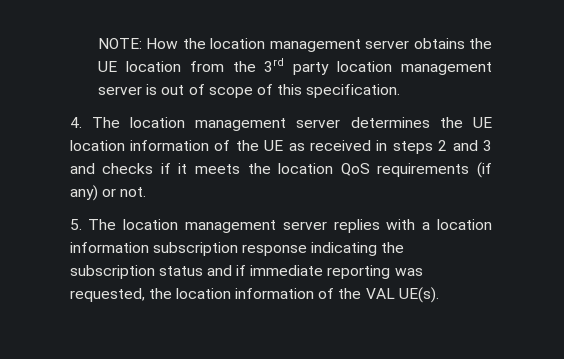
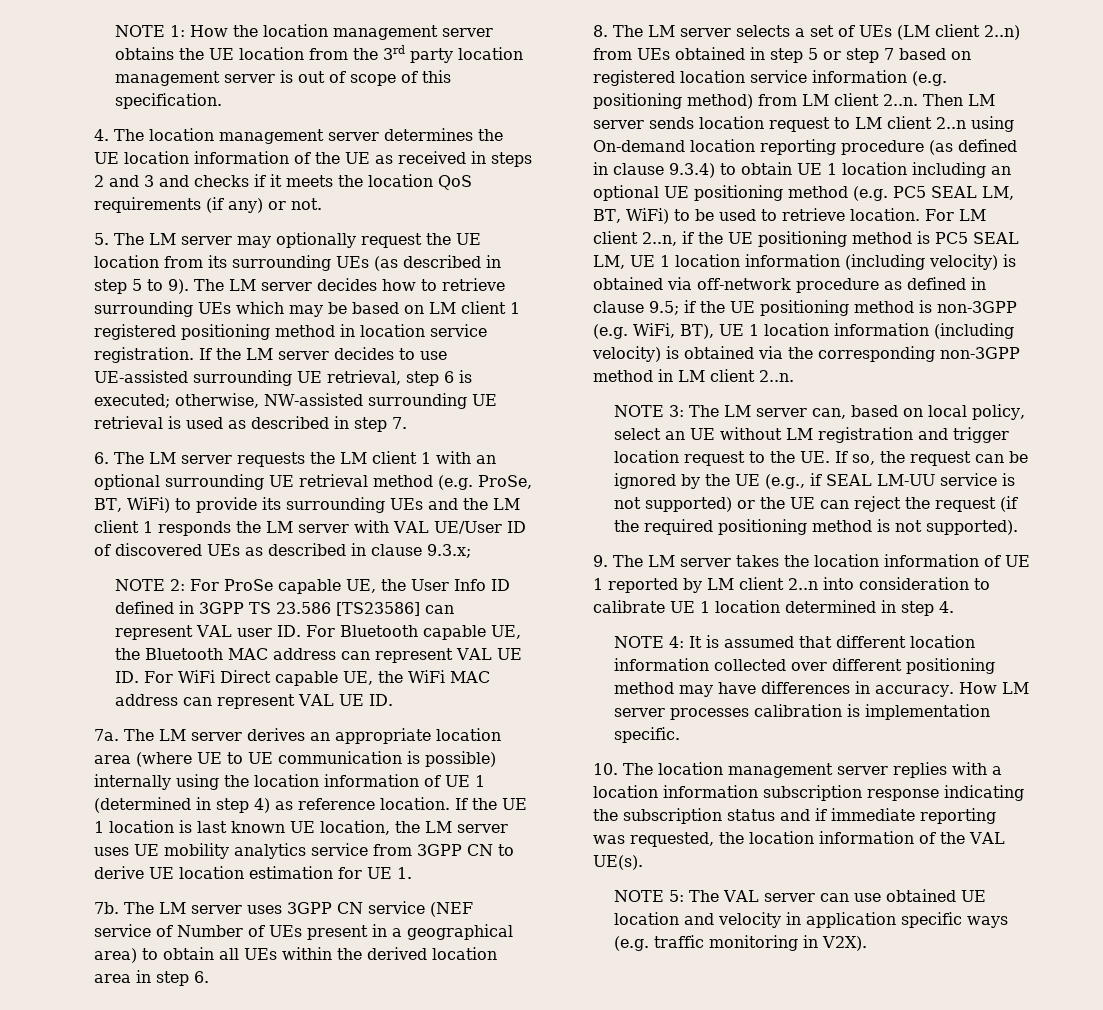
- NOTE: How the location management server obtains the UE location from the 3rd party location management server is out of scope of this specification.
+ NOTE 1: How the location management server obtains the UE location from the 3rd party location management server is out of scope of this specification.
- 5. The location management server replies with a location information subscription response indicating the subscription status and if immediate reporting was requested, the location information of the VAL UE(s).
+ 5. The LM server may optionally request the UE location from its surrounding UEs (as described in step 5 to 9). The LM server decides how to retrieve surrounding UEs which may be based on LM client 1 registered positioning method in location service registration. If the LM server decides to use UE-assisted surrounding UE retrieval, step 6 is executed; otherwise, NW-assisted surrounding UE retrieval is used as described in step 7.
+ 6. The LM server requests the LM client 1 with an optional surrounding UE retrieval method (e.g. ProSe, BT, WiFi) to provide its surrounding UEs and the LM client 1 responds the LM server with VAL UE/User ID of discovered UEs as described in clause 9.3.x;
+ NOTE 2: For ProSe capable UE, the User Info ID defined in 3GPP TS 23.586 [TS23586] can represent VAL user ID. For Bluetooth capable UE, the Bluetooth MAC address can represent VAL UE ID. For WiFi Direct capable UE, the WiFi MAC address can represent VAL UE ID.
+ 7a. The LM server derives an appropriate location area (where UE to UE communication is possible) internally using the location information of UE 1 (determined in step 4) as reference location. If the UE 1 location is last known UE location, the LM server uses UE mobility analytics service from 3GPP CN to derive UE location estimation for UE 1.
+ 7b. The LM server uses 3GPP CN service (NEF service of Number of UEs present in a geographical area) to obtain all UEs within the derived location area in step 6.
+ 8. The LM server selects a set of UEs (LM client 2..n) from UEs obtained in step 5 or step 7 based on registered location service information (e.g. positioning method) from LM client 2..n. Then LM server sends location request to LM client 2..n using On-demand location reporting procedure (as defined in clause 9.3.4) to obtain UE 1 location including an optional UE positioning method (e.g. PC5 SEAL LM, BT, WiFi) to be used to retrieve location. For LM client 2..n, if the UE positioning method is PC5 SEAL LM, UE 1 location information (including velocity) is obtained via off-network procedure as defined in clause 9.5; if the UE positioning method is non-3GPP (e.g. WiFi, BT), UE 1 location information (including velocity) is obtained via the corresponding non-3GPP method in LM client 2..n.
+ NOTE 3: The LM server can, based on local policy, select an UE without LM registration and trigger location request to the UE. If so, the request can be ignored by the UE (e.g., if SEAL LM-UU service is not supported) or the UE can reject the request (if the required positioning method is not supported).
+ 9. The LM server takes the location information of UE 1 reported by LM client 2..n into consideration to calibrate UE 1 location determined in step 4.
+ NOTE 4: It is assumed that different location information collected over different positioning method may have differences in accuracy. How LM server processes calibration is implementation specific.
+ 10. The location management server replies with a location information subscription response indicating the subscription status and if immediate reporting was requested, the location information of the VAL UE(s).
+ NOTE 5: The VAL server can use obtained UE location and velocity in application specific ways (e.g. traffic monitoring in V2X).

